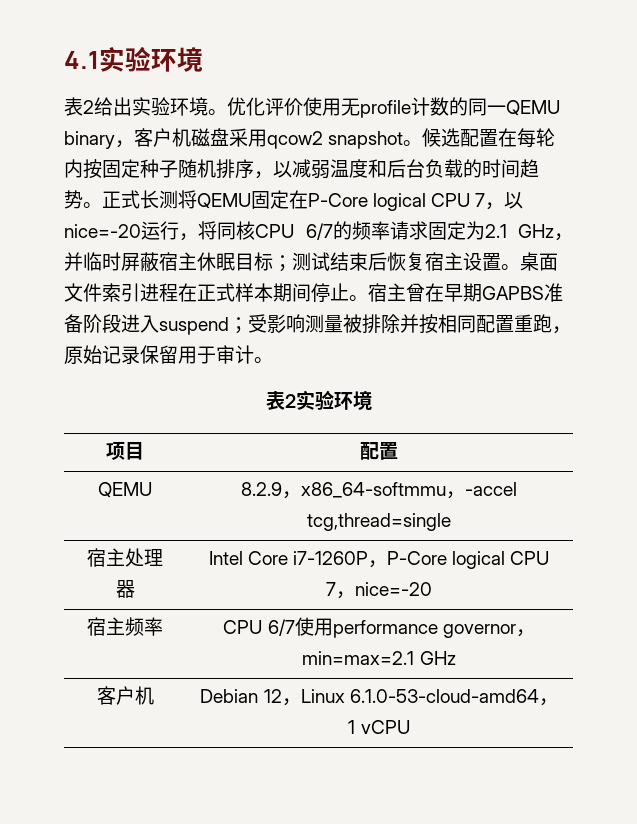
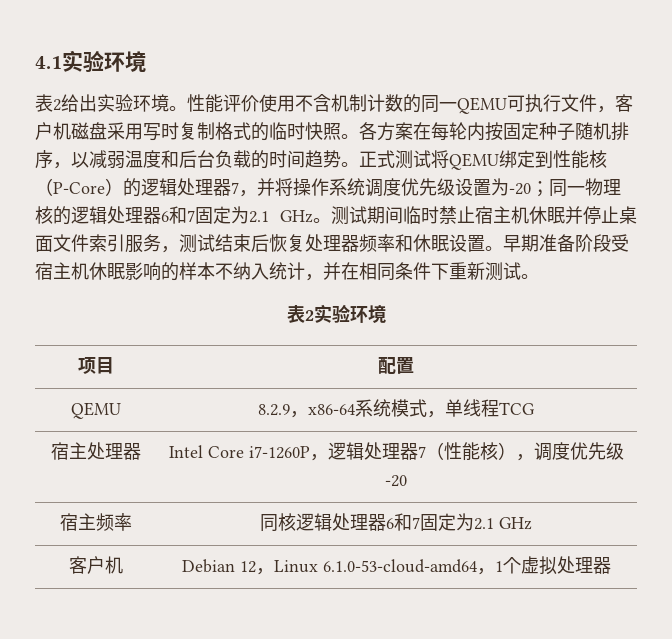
- 优化评价使用无profile计数的同一QEMU binary，客户机磁盘采用qcow2 snapshot。候选配置在每轮内按固定种子随机排序，以减弱温度和后台负载的时间趋势。
+ 性能评价使用不含机制计数的同一QEMU可执行文件，客户机磁盘采用写时复制格式的临时快照。各方案在每轮内按固定种子随机排序，以减弱温度和后台负载的时间趋势。
- 正式长测将QEMU固定在P-Core logical CPU 7，以nice=-20运行，将同核CPU 6/7的频率请求固定为2.1 GHz，并临时屏蔽宿主休眠目标；测试结束后恢复宿主设置。桌面文件索引进程在正式样本期间停止。宿主曾在早期GAPBS准备阶段进入suspend；受影响测量被排除并按相同配置重跑，原始记录保留用于审计。
+ 正式测试将QEMU绑定到性能核（P-Core）的逻辑处理器7，并将操作系统调度优先级设置为-20；同一物理核的逻辑处理器6和7固定为2.1 GHz。测试期间临时禁止宿主机休眠并停止桌面文件索引服务，测试结束后恢复处理器频率和休眠设置。早期准备阶段受宿主机休眠影响的样本不纳入统计，并在相同条件下重新测试。
- QEMU | 8.2.9，x86_64-softmmu，-accel tcg,thread=single
+ QEMU | 8.2.9，x86-64系统模式，单线程TCG
- 宿主处理器 | Intel Core i7-1260P，P-Core logical CPU 7，nice=-20
- 宿主频率 | CPU 6/7使用performance governor，min=max=2.1 GHz
+ 宿主处理器 | Intel Core i7-1260P，逻辑处理器7（性能核），调度优先级-20
+ 宿主频率 | 同核逻辑处理器6和7固定为2.1 GHz
- 客户机 | Debian 12，Linux 6.1.0-53-cloud-amd64，1 vCPU
+ 客户机 | Debian 12，Linux 6.1.0-53-cloud-amd64，1个虚拟处理器

